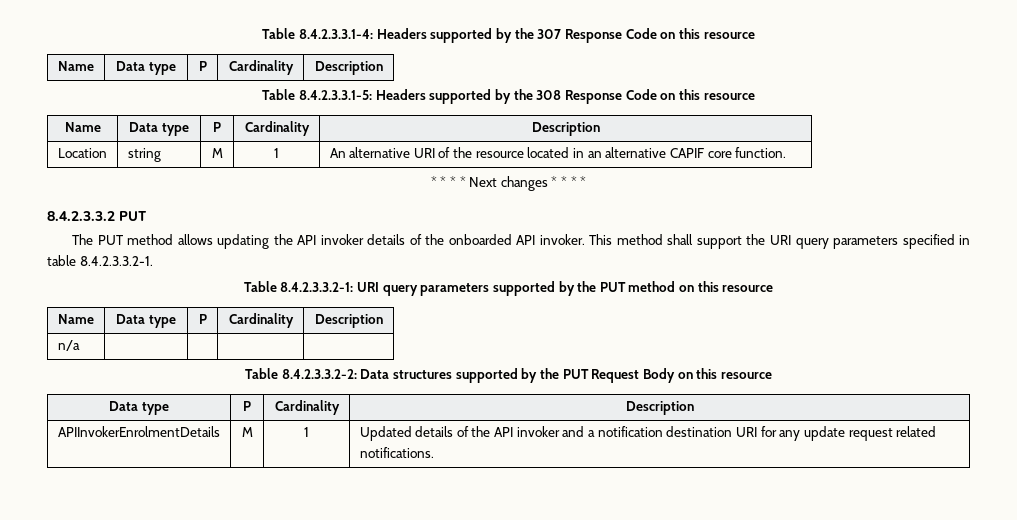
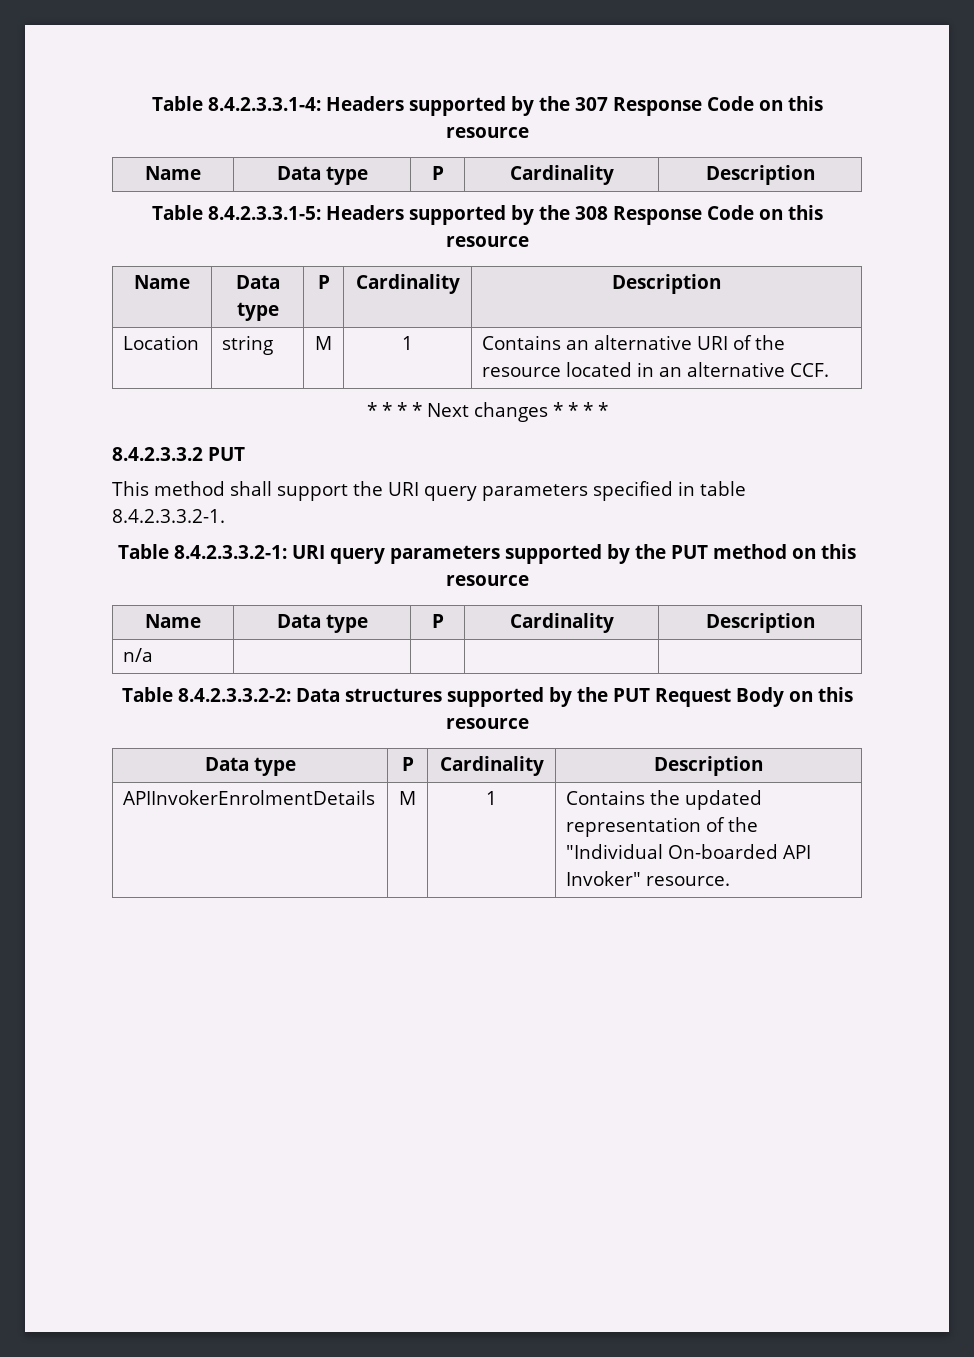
- Location | string | M | 1 | An alternative URI of the resource located in an alternative CAPIF core function.
+ Location | string | M | 1 | Contains an alternative URI of the resource located in an alternative CCF.
- The PUT method allows updating the API invoker details of the onboarded API invoker.
- APIInvokerEnrolmentDetails | M | 1 | Updated details of the API invoker and a notification destination URI for any update request related notifications.
+ APIInvokerEnrolmentDetails | M | 1 | Contains the updated representation of the "Individual On-boarded API Invoker" resource.

